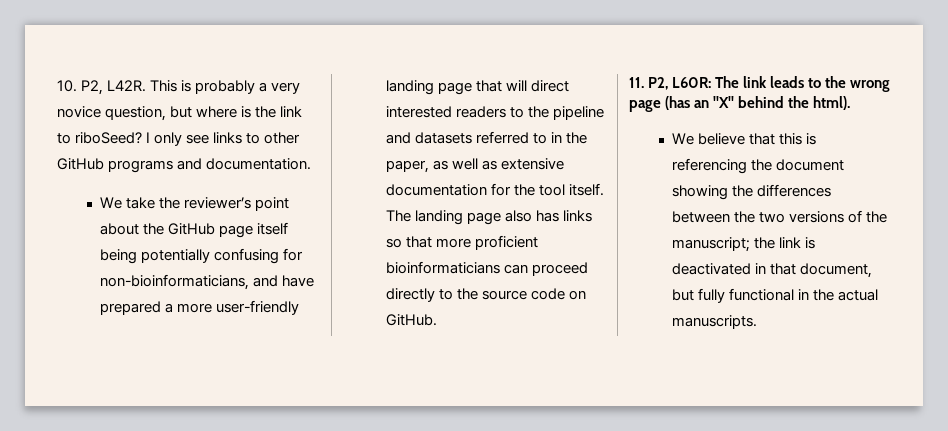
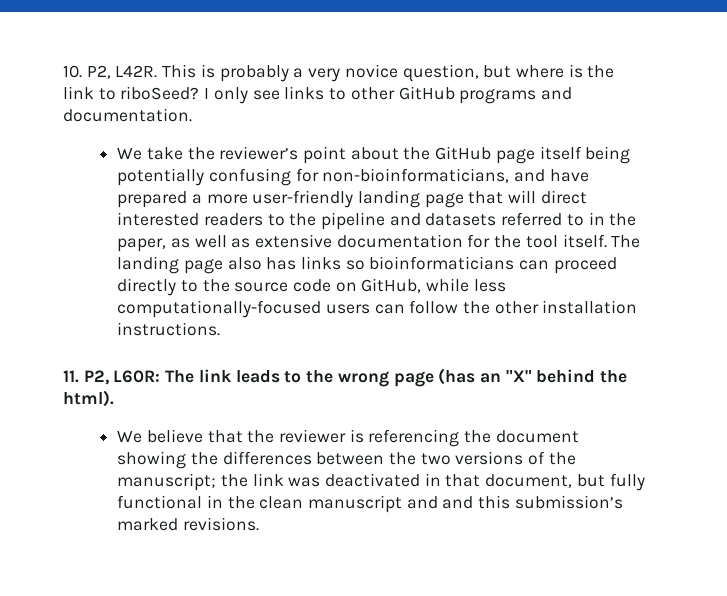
- The landing page also has links so that more proficient bioinformaticians can proceed directly to the source code on GitHub.
+ The landing page also has links so bioinformaticians can proceed directly to the source code on GitHub, while less computationally-focused users can follow the other installation instructions.
- We believe that this is referencing the document showing the differences between the two versions of the manuscript; the link is deactivated in that document, but fully functional in the actual manuscripts.
+ We believe that the reviewer is referencing the document showing the differences between the two versions of the manuscript; the link was deactivated in that document, but fully functional in the clean manuscript and and this submission’s marked revisions.

